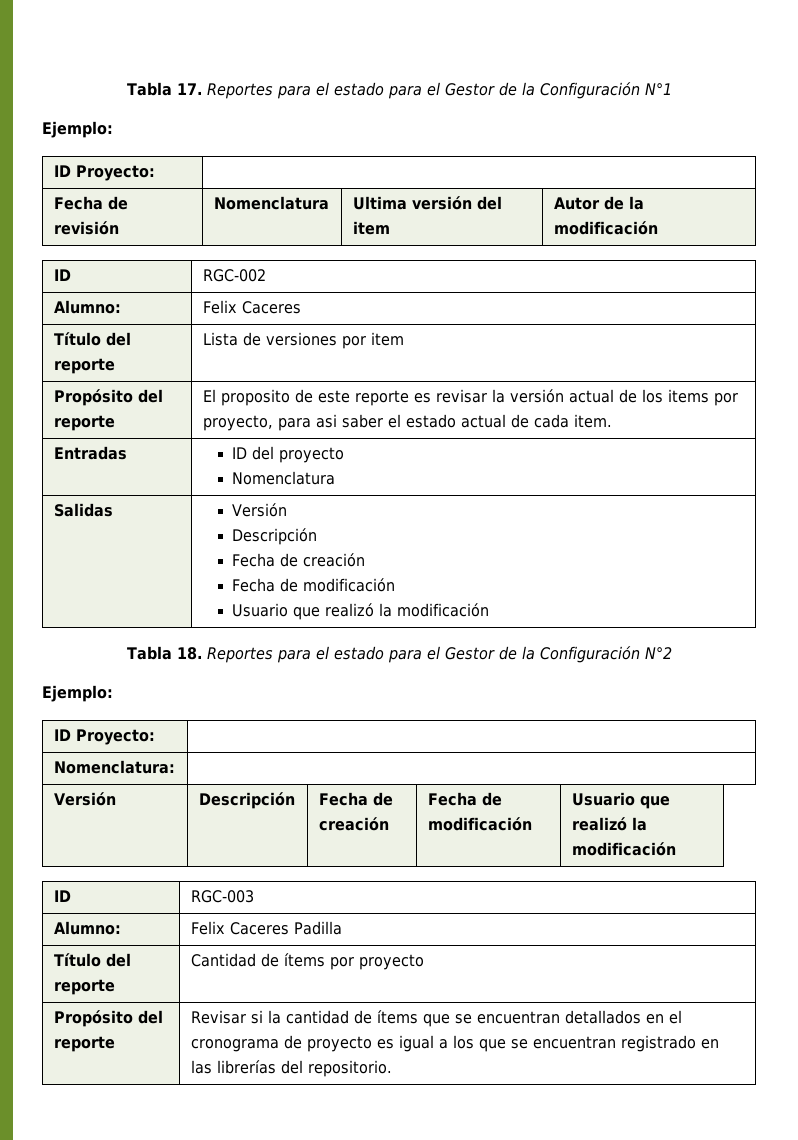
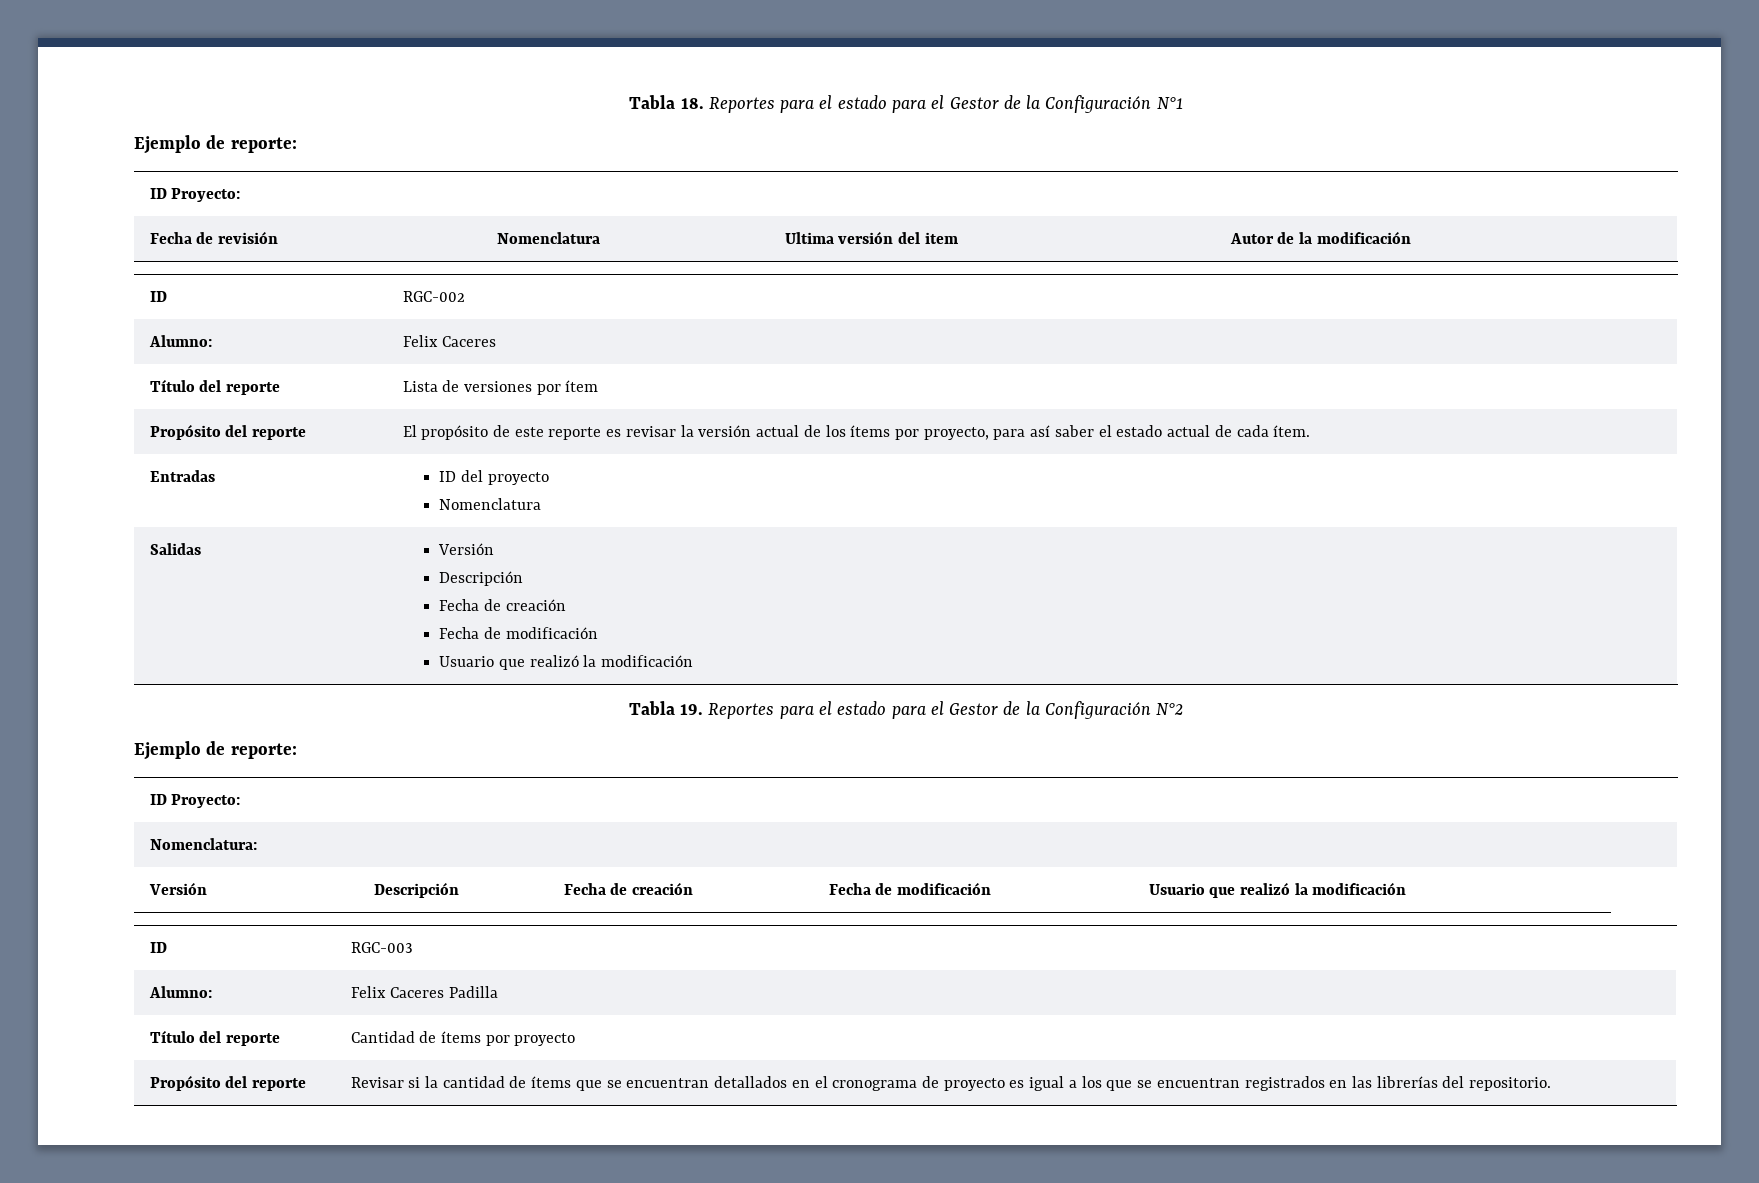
- Tabla 17. Reportes para el estado para el Gestor de la Configuración N°1
- Ejemplo:
+ Tabla 18. Reportes para el estado para el Gestor de la Configuración N°1
+ Ejemplo de reporte:
- Título del reporte | Lista de versiones por item
+ Título del reporte | Lista de versiones por ítem
- Propósito del reporte | El proposito de este reporte es revisar la versión actual de los items por proyecto, para asi saber el estado actual de cada item.
+ Propósito del reporte | El propósito de este reporte es revisar la versión actual de los ítems por proyecto, para así saber el estado actual de cada ítem.
- Tabla 18. Reportes para el estado para el Gestor de la Configuración N°2
- Ejemplo:
+ Tabla 19. Reportes para el estado para el Gestor de la Configuración N°2
+ Ejemplo de reporte:
- Propósito del reporte | Revisar si la cantidad de ítems que se encuentran detallados en el cronograma de proyecto es igual a los que se encuentran registrado en las librerías del repositorio.
+ Propósito del reporte | Revisar si la cantidad de ítems que se encuentran detallados en el cronograma de proyecto es igual a los que se encuentran registrados en las librerías del repositorio.

